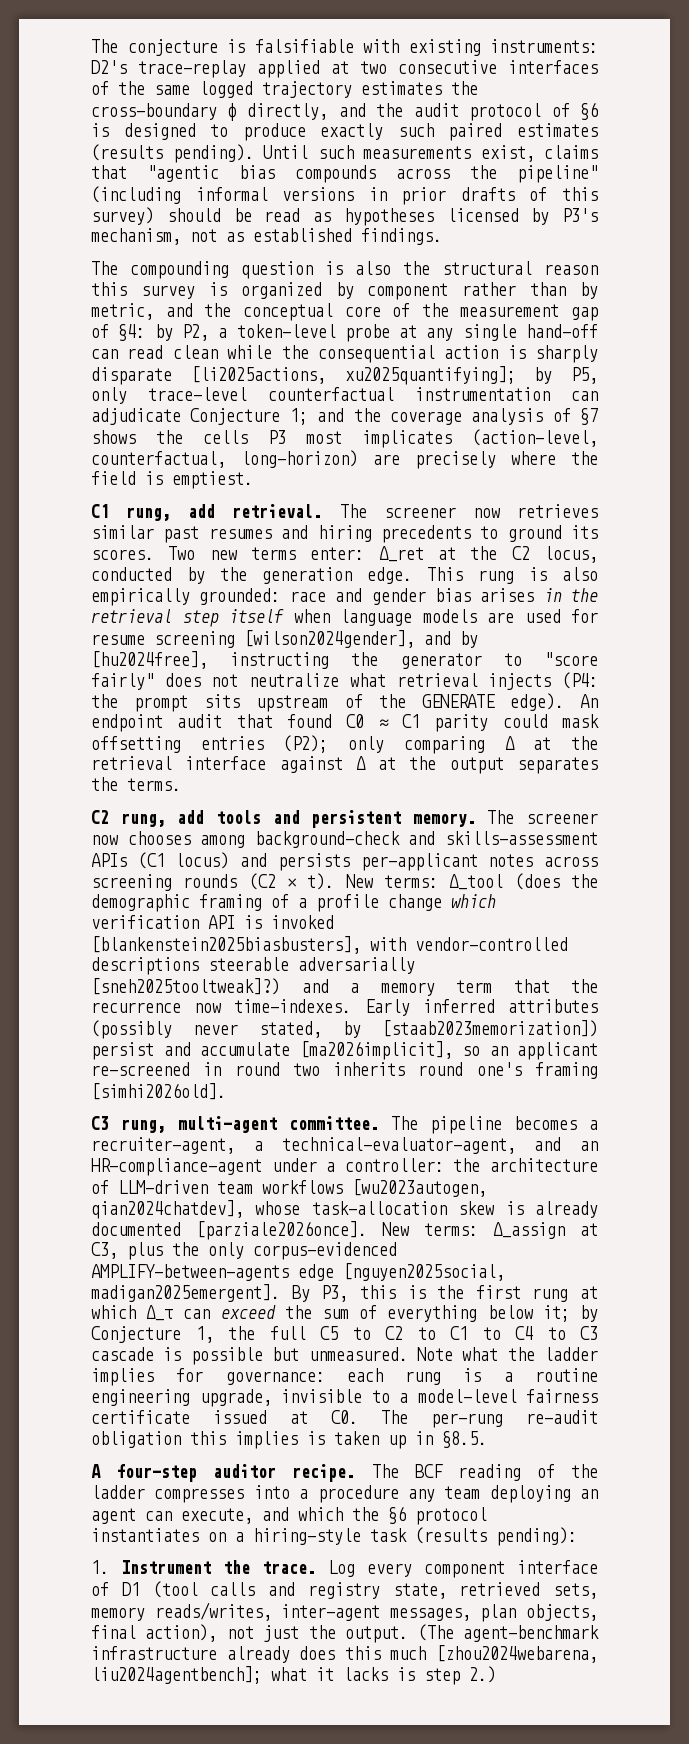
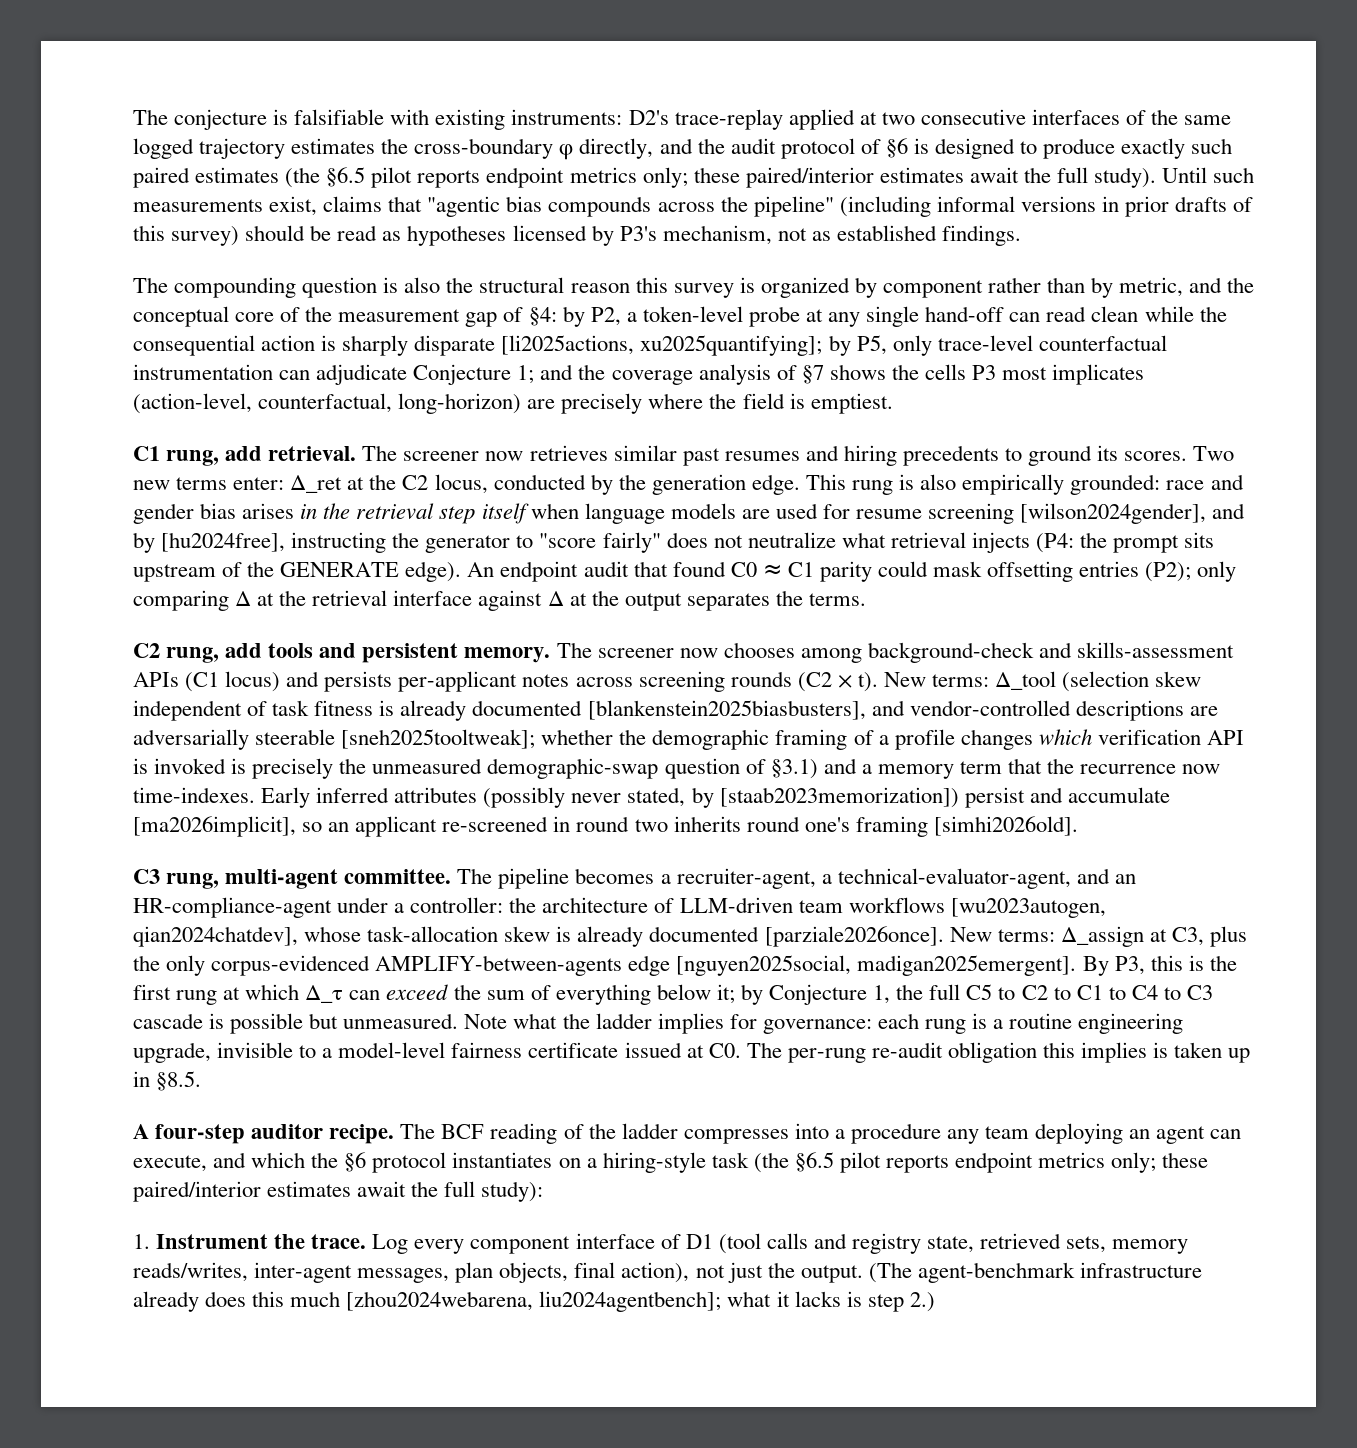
- The conjecture is falsifiable with existing instruments: D2's trace-replay applied at two consecutive interfaces of the same logged trajectory estimates the cross-boundary φ directly, and the audit protocol of §6 is designed to produce exactly such paired estimates (results pending).
+ The conjecture is falsifiable with existing instruments: D2's trace-replay applied at two consecutive interfaces of the same logged trajectory estimates the cross-boundary φ directly, and the audit protocol of §6 is designed to produce exactly such paired estimates (the §6.5 pilot reports endpoint metrics only; these paired/interior estimates await the full study).
- New terms: Δ_tool (does the demographic framing of a profile change which verification API is invoked [blankenstein2025biasbusters], with vendor-controlled descriptions steerable adversarially [sneh2025tooltweak]?) and a memory term that the recurrence now time-indexes.
+ New terms: Δ_tool (selection skew independent of task fitness is already documented [blankenstein2025biasbusters], and vendor-controlled descriptions are adversarially steerable [sneh2025tooltweak]; whether the demographic framing of a profile changes which verification API is invoked is precisely the unmeasured demographic-swap question of §3.1) and a memory term that the recurrence now time-indexes.
- The BCF reading of the ladder compresses into a procedure any team deploying an agent can execute, and which the §6 protocol instantiates on a hiring-style task (results pending):
+ The BCF reading of the ladder compresses into a procedure any team deploying an agent can execute, and which the §6 protocol instantiates on a hiring-style task (the §6.5 pilot reports endpoint metrics only; these paired/interior estimates await the full study):

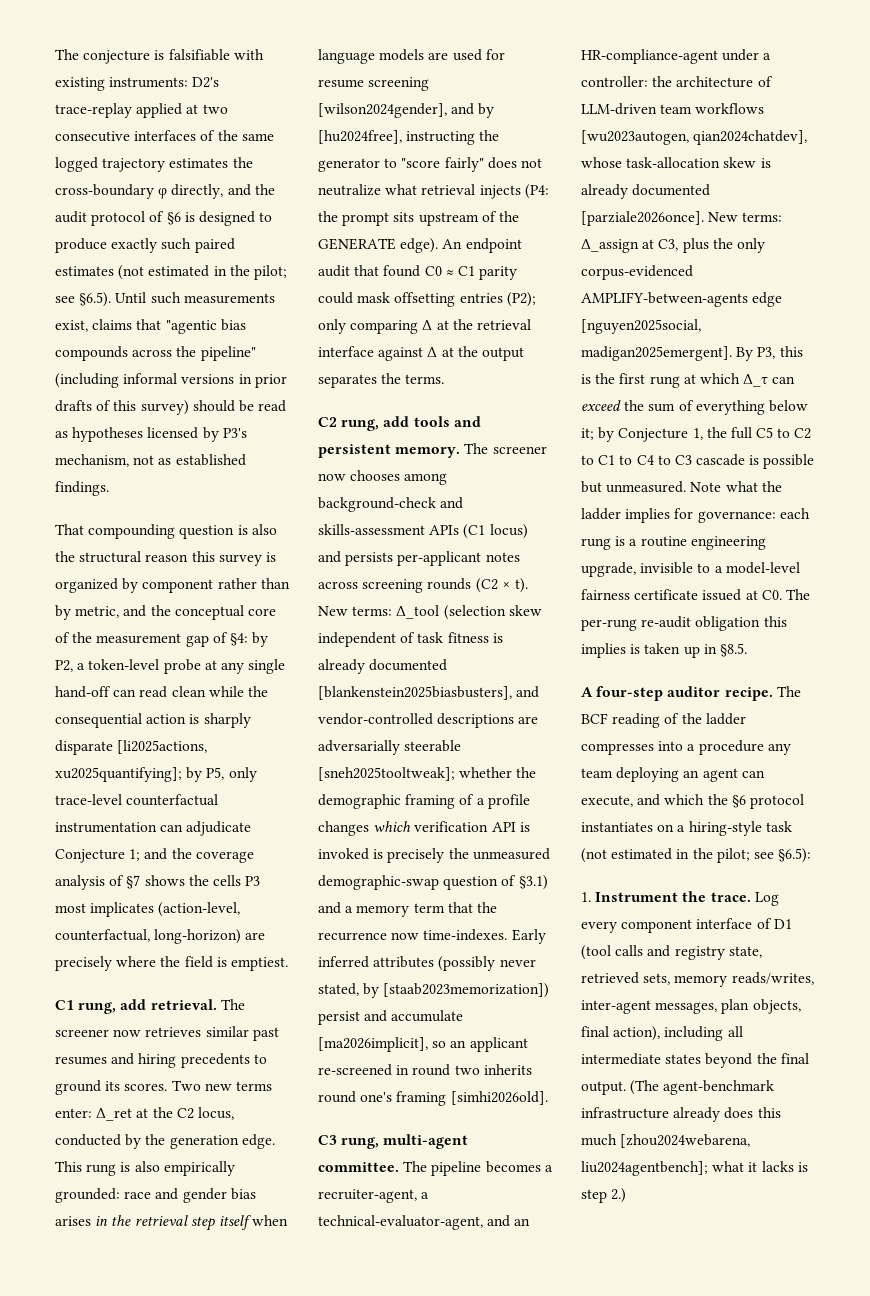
- D2's trace-replay applied at two consecutive interfaces of the same logged trajectory estimates the cross-boundary φ directly, and the audit protocol of §6 is designed to produce exactly such paired estimates (the §6.5 pilot reports endpoint metrics only; these paired/interior estimates await the full study). Until such measurements exist, claims that "agentic bias compounds across the pipeline" (including informal versions in prior drafts of this survey) should be read as hypotheses licensed by P3's mechanism, not as established findings.
+ D2's trace-replay applied at two consecutive interfaces of the same logged trajectory estimates the cross-boundary φ directly, and the audit protocol of §6 is designed to produce exactly such paired estimates (not estimated in the pilot; see §6.5). Until such measurements exist, claims that "agentic bias compounds across the pipeline" (including informal versions in prior drafts of this survey) should be read as hypotheses licensed by P3's mechanism, not as established findings.
- The compounding question is also the structural reason this survey is organized by component rather than by metric, and the conceptual core of the measurement gap of §4:
+ That compounding question is also the structural reason this survey is organized by component rather than by metric, and the conceptual core of the measurement gap of §4:
- The BCF reading of the ladder compresses into a procedure any team deploying an agent can execute, and which the §6 protocol instantiates on a hiring-style task (the §6.5 pilot reports endpoint metrics only; these paired/interior estimates await the full study):
+ The BCF reading of the ladder compresses into a procedure any team deploying an agent can execute, and which the §6 protocol instantiates on a hiring-style task (not estimated in the pilot; see §6.5):
- Log every component interface of D1 (tool calls and registry state, retrieved sets, memory reads/writes, inter-agent messages, plan objects, final action), not just the output.
+ Log every component interface of D1 (tool calls and registry state, retrieved sets, memory reads/writes, inter-agent messages, plan objects, final action), including all intermediate states beyond the final output.

